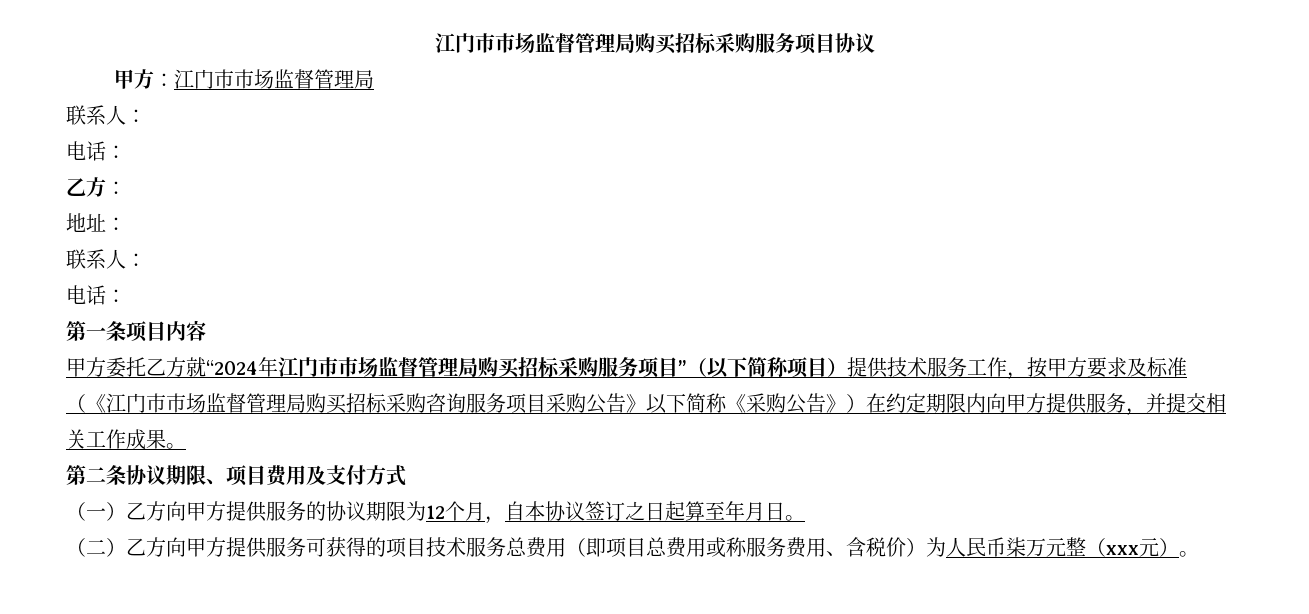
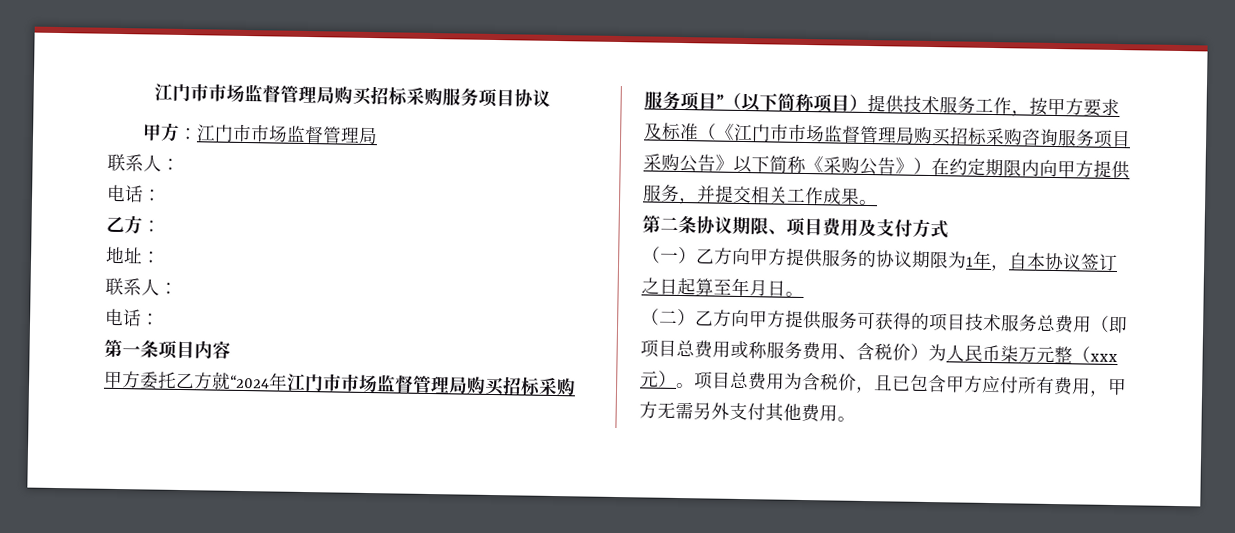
- （一）乙方向甲方提供服务的协议期限为12个月，自本协议签订之日起算至年月日。
+ （一）乙方向甲方提供服务的协议期限为1年，自本协议签订之日起算至年月日。
+ 项目总费用为含税价，且已包含甲方应付所有费用，甲方无需另外支付其他费用。

